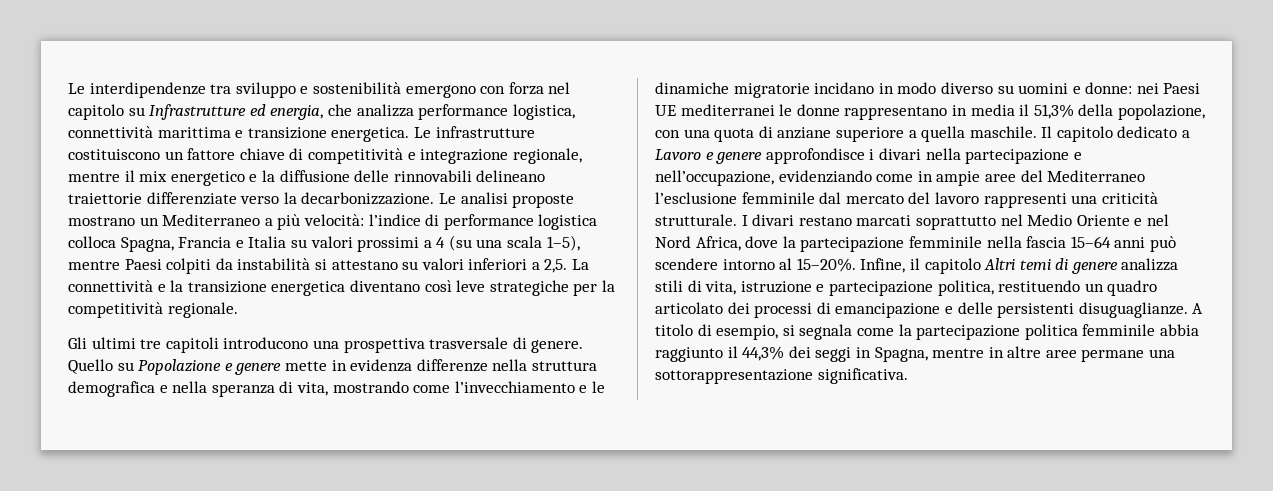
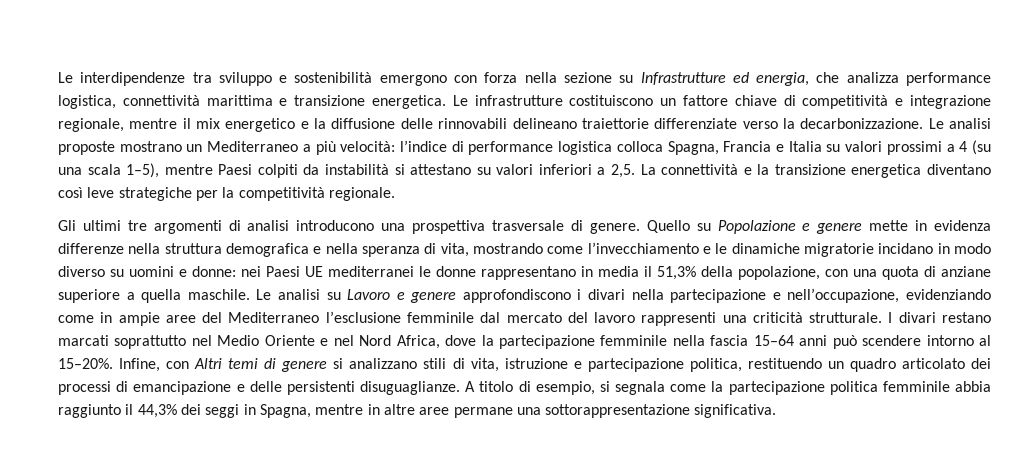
- Le interdipendenze tra sviluppo e sostenibilità emergono con forza nel capitolo su Infrastrutture ed energia, che analizza performance logistica, connettività marittima e transizione energetica.
+ Le interdipendenze tra sviluppo e sostenibilità emergono con forza nella sezione su Infrastrutture ed energia, che analizza performance logistica, connettività marittima e transizione energetica.
- Gli ultimi tre capitoli introducono una prospettiva trasversale di genere.
+ Gli ultimi tre argomenti di analisi introducono una prospettiva trasversale di genere.
- Il capitolo dedicato a Lavoro e genere approfondisce i divari nella partecipazione e nell’occupazione, evidenziando come in ampie aree del Mediterraneo l’esclusione femminile dal mercato del lavoro rappresenti una criticità strutturale.
+ Le analisi su Lavoro e genere approfondiscono i divari nella partecipazione e nell’occupazione, evidenziando come in ampie aree del Mediterraneo l’esclusione femminile dal mercato del lavoro rappresenti una criticità strutturale.
- Infine, il capitolo Altri temi di genere analizza stili di vita, istruzione e partecipazione politica, restituendo un quadro articolato dei processi di emancipazione e delle persistenti disuguaglianze.
+ Infine, con Altri temi di genere si analizzano stili di vita, istruzione e partecipazione politica, restituendo un quadro articolato dei processi di emancipazione e delle persistenti disuguaglianze.

